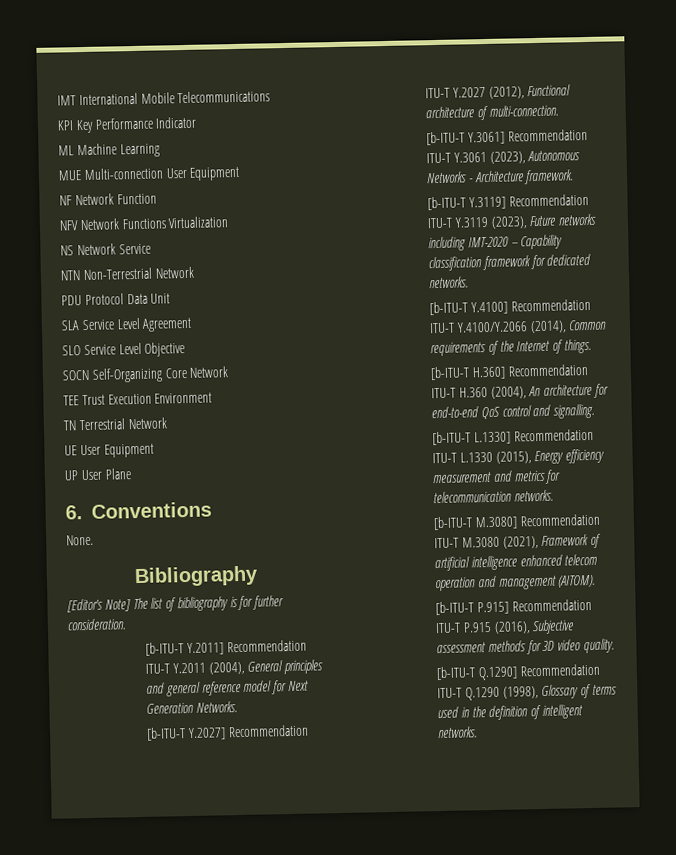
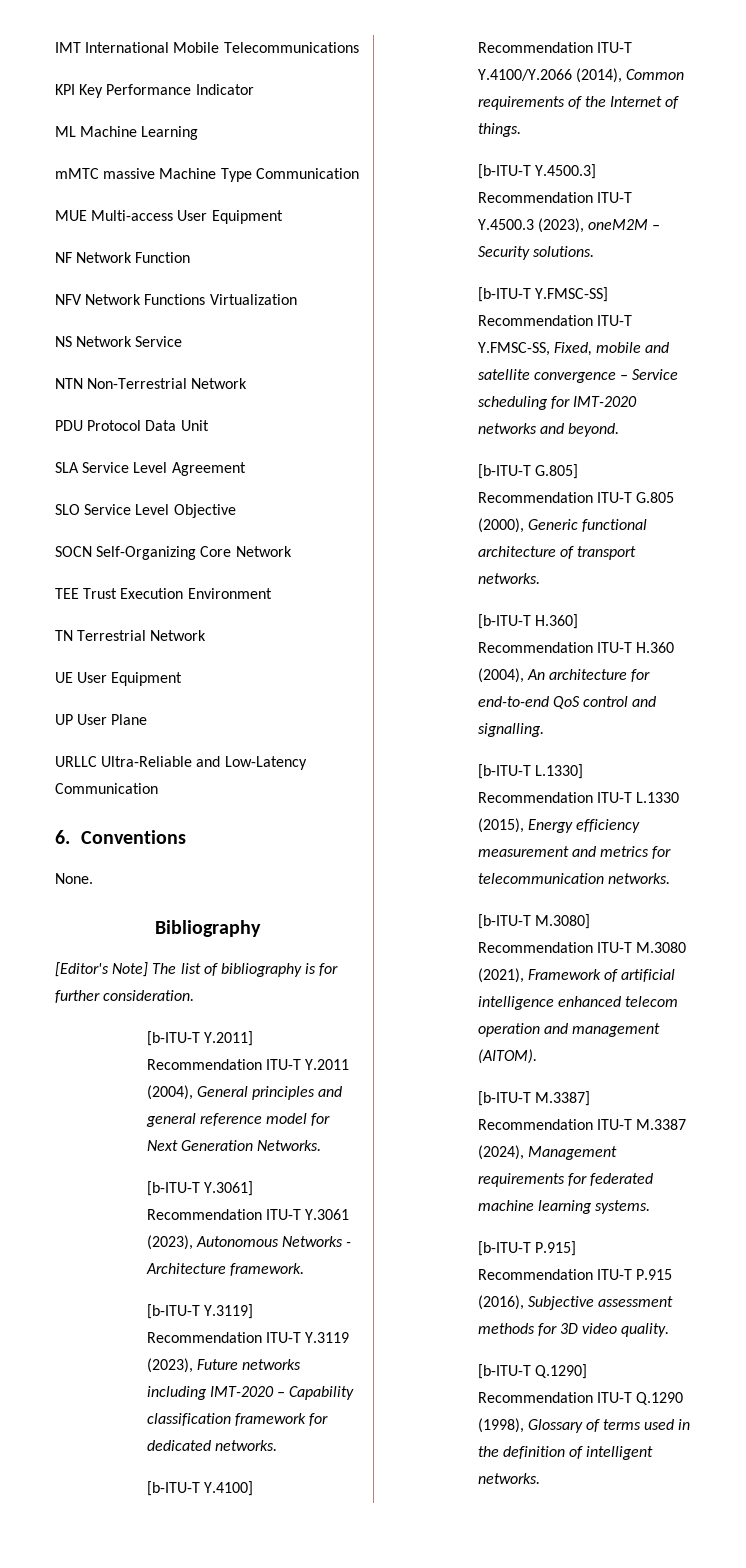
+ mMTC massive Machine Type Communication
- MUE Multi-connection User Equipment
+ MUE Multi-access User Equipment
+ URLLC Ultra-Reliable and Low-Latency Communication
- [b-ITU-T Y.2027] Recommendation ITU-T Y.2027 (2012), Functional architecture of multi-connection.
+ [b-ITU-T Y.4500.3] Recommendation ITU-T Y.4500.3 (2023), oneM2M – Security solutions.
+ [b-ITU-T Y.FMSC-SS] Recommendation ITU-T Y.FMSC-SS, Fixed, mobile and satellite convergence – Service scheduling for IMT-2020 networks and beyond.
+ [b-ITU-T G.805] Recommendation ITU-T G.805 (2000), Generic functional architecture of transport networks.
+ [b-ITU-T M.3387] Recommendation ITU-T M.3387 (2024), Management requirements for federated machine learning systems.

